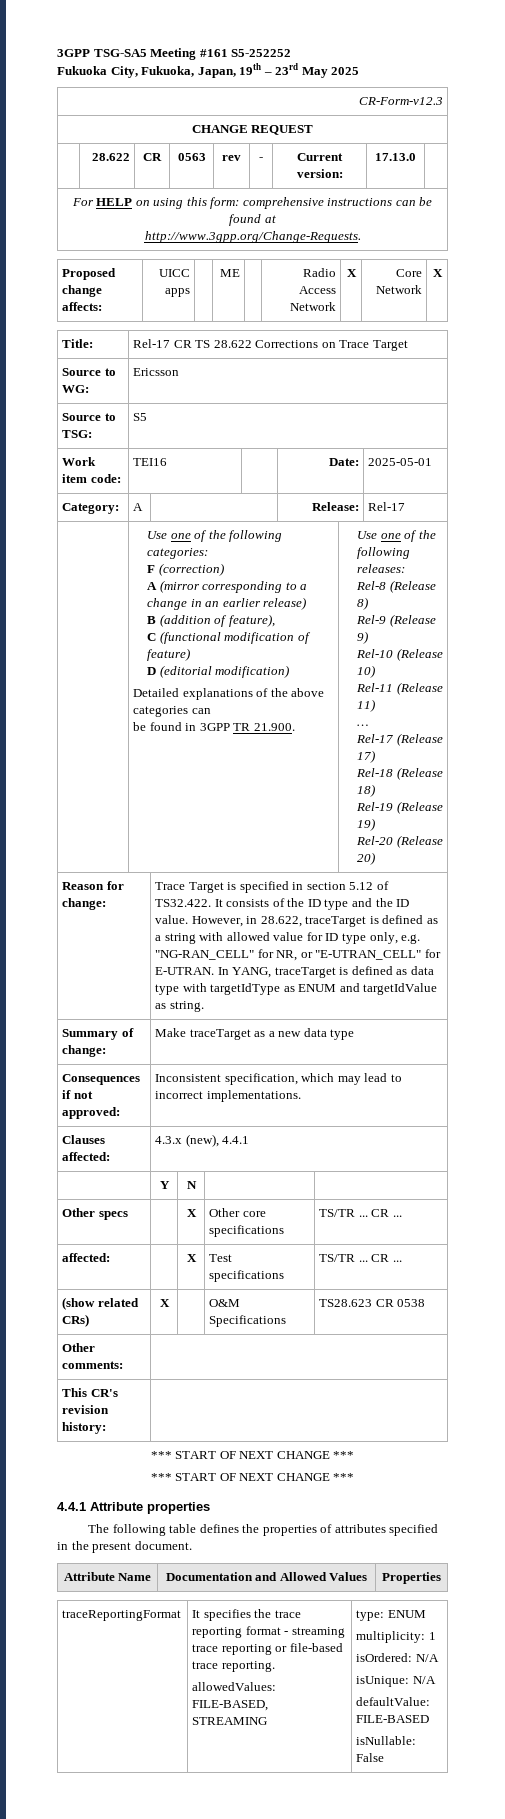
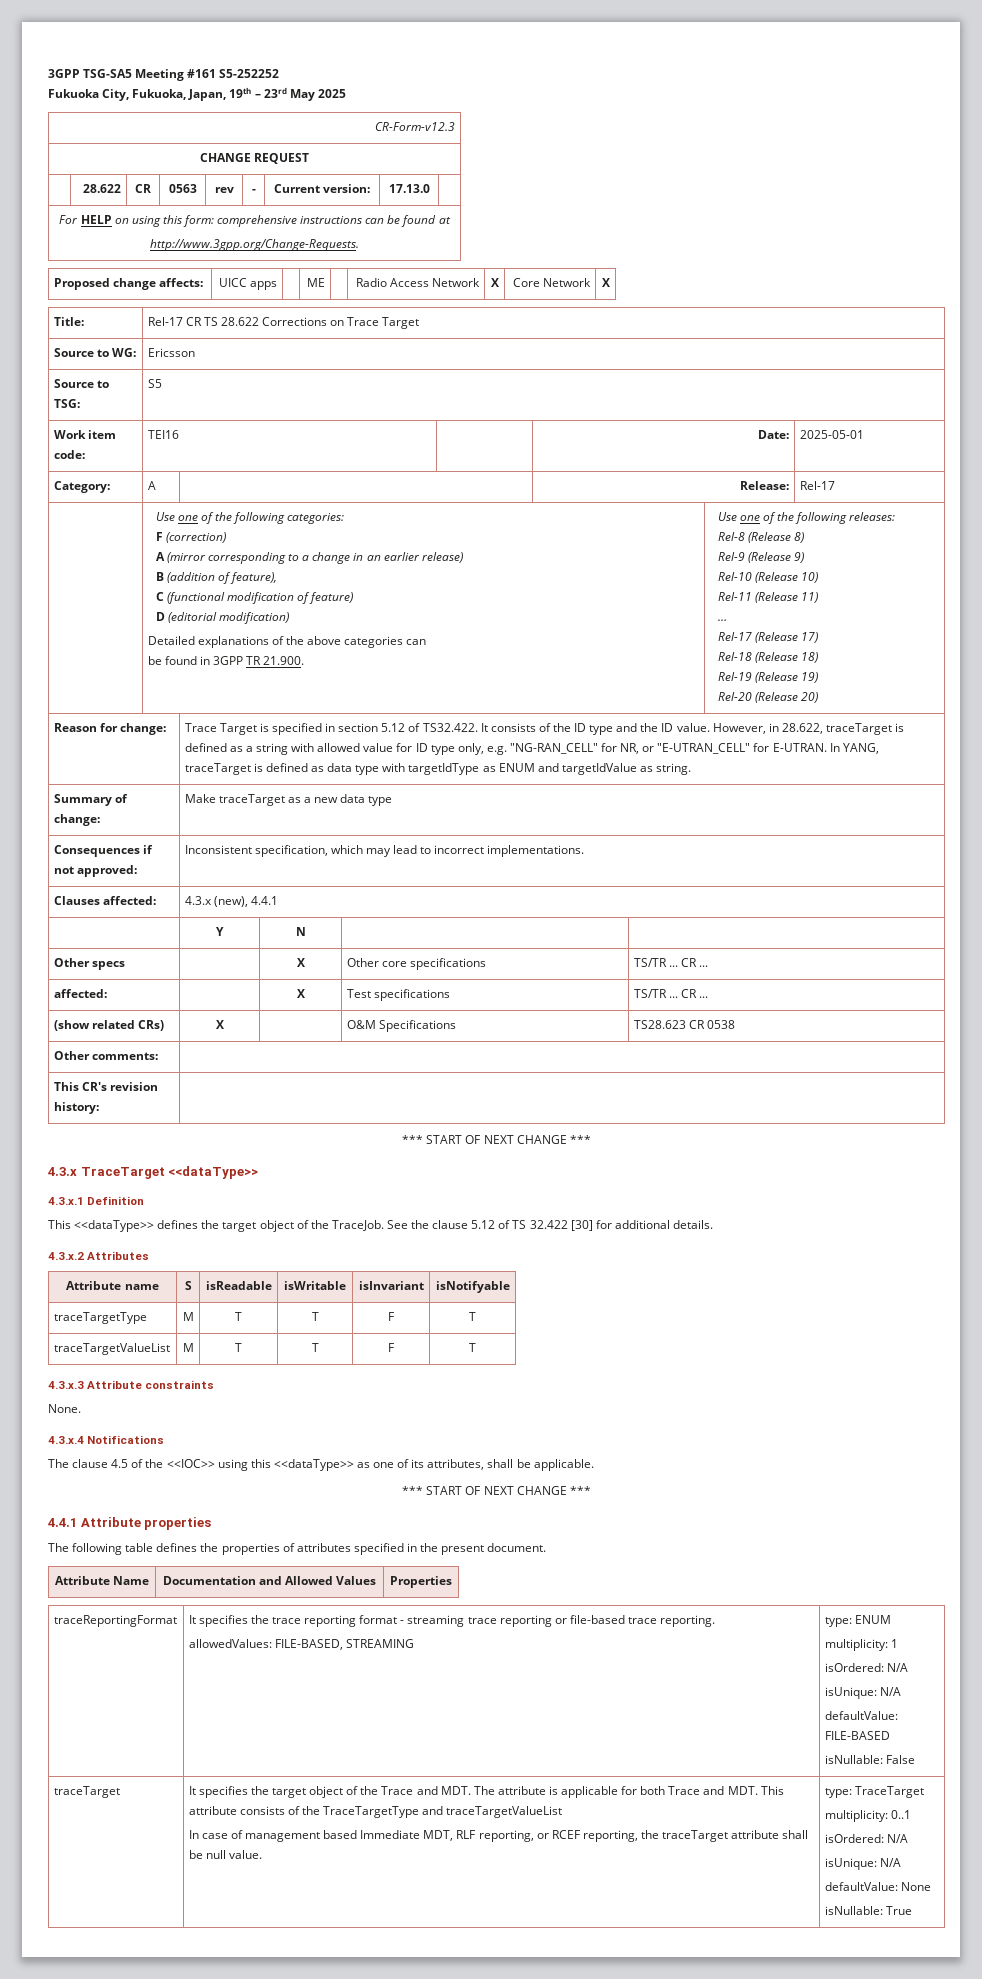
+ 4.3.x TraceTarget <<dataType>>
+ 4.3.x.1 Definition
+ This <<dataType>> defines the target object of the TraceJob. See the clause 5.12 of TS 32.422 [30] for additional details.
+ 4.3.x.2 Attributes
+ Attribute name | S | isReadable | isWritable | isInvariant | isNotifyable
+ traceTargetType | M | T | T | F | T
+ traceTargetValueList | M | T | T | F | T
+ 4.3.x.3 Attribute constraints
+ None.
+ 4.3.x.4 Notifications
+ The clause 4.5 of the <<IOC>> using this <<dataType>> as one of its attributes, shall be applicable.
+ traceTarget | It specifies the target object of the Trace and MDT. The attribute is applicable for both Trace and MDT. This attribute consists of the TraceTargetType and traceTargetValueList
+ In case of management based Immediate MDT, RLF reporting, or RCEF reporting, the traceTarget attribute shall be null value. | type: TraceTarget
+ multiplicity: 0..1
+ isOrdered: N/A
+ isUnique: N/A
+ defaultValue: None
+ isNullable: True

